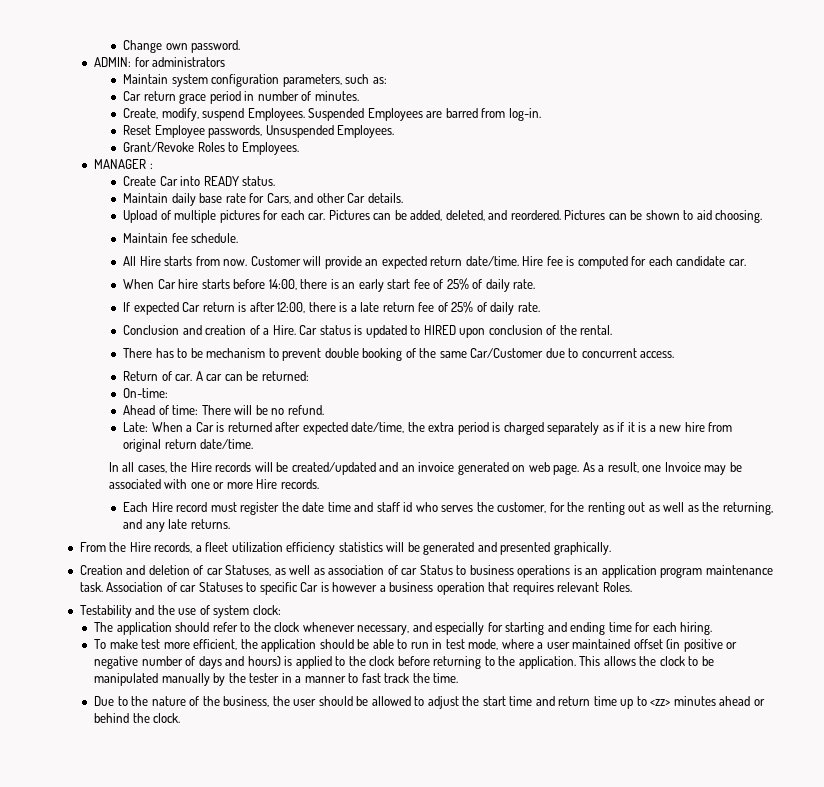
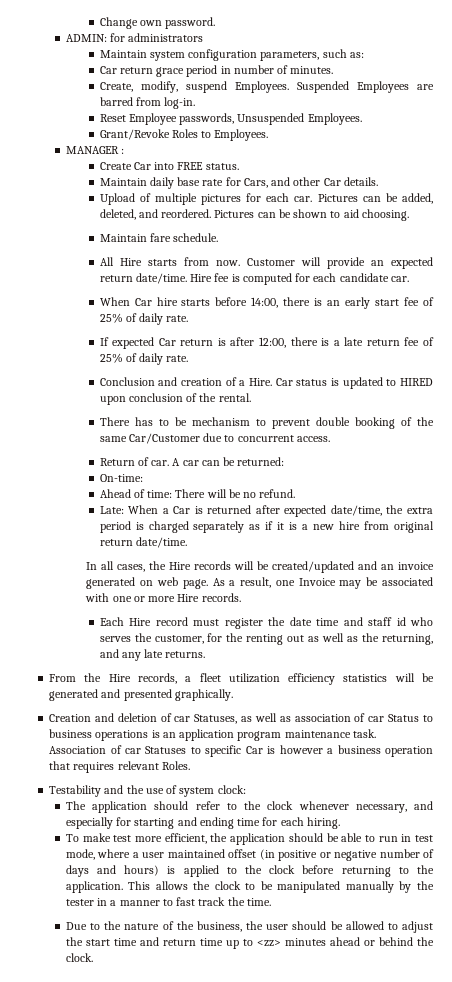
- Create Car into READY status.
+ Create Car into FREE status.
- Maintain fee schedule.
+ Maintain fare schedule.

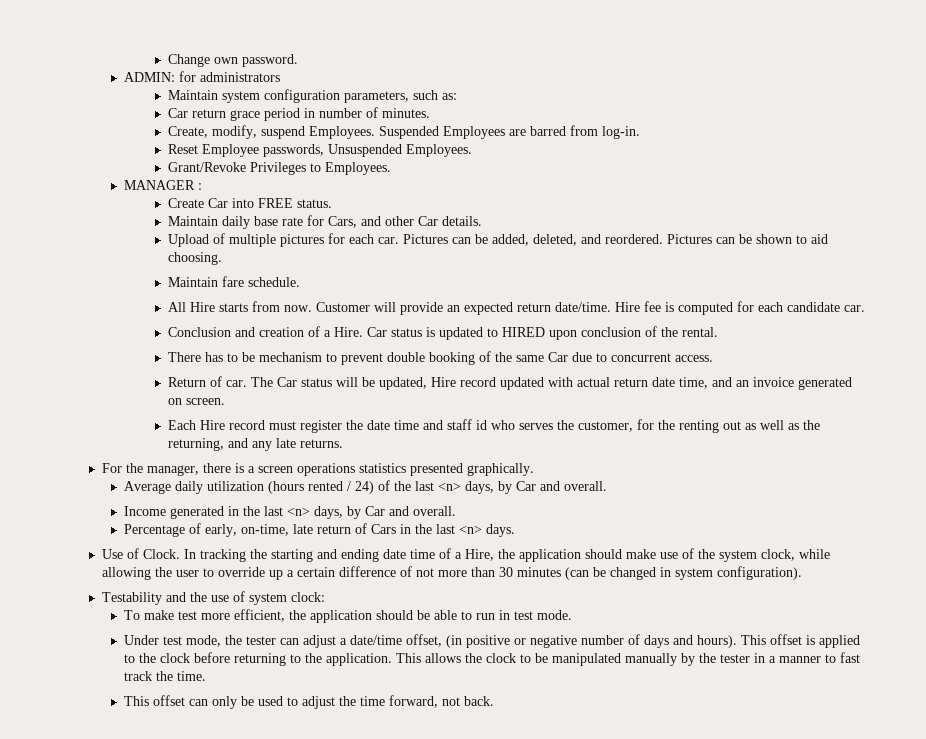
- Grant/Revoke Roles to Employees.
+ Grant/Revoke Privileges to Employees.
- When Car hire starts before 14:00, there is an early start fee of 25% of daily rate.
- If expected Car return is after 12:00, there is a late return fee of 25% of daily rate.
- There has to be mechanism to prevent double booking of the same Car/Customer due to concurrent access.
+ There has to be mechanism to prevent double booking of the same Car due to concurrent access.
- A car can be returned:
- On-time:
- Ahead of time: There will be no refund.
- Late: When a Car is returned after expected date/time, the extra period is charged separately as if it is a new hire from original return date/time.
- In all cases, the Hire records will be created/updated and an invoice generated on web page. As a result, one Invoice may be associated with one or more Hire records.
+ The Car status will be updated, Hire record updated with actual return date time, and an invoice generated on screen.
- From the Hire records, a fleet utilization efficiency statistics will be generated and presented graphically.
- Creation and deletion of car Statuses, as well as association of car Status to business operations is an application program maintenance task. Association of car Statuses to specific Car is however a business operation that requires relevant Roles.
+ For the manager, there is a screen operations statistics presented graphically.
+ Average daily utilization (hours rented / 24) of the last <n> days, by Car and overall.
+ Income generated in the last <n> days, by Car and overall.
+ Percentage of early, on-time, late return of Cars in the last <n> days.
+ Use of Clock. In tracking the starting and ending date time of a Hire, the application should make use of the system clock, while allowing the user to override up a certain difference of not more than 30 minutes (can be changed in system configuration).
- The application should refer to the clock whenever necessary, and especially for starting and ending time for each hiring.
- To make test more efficient, the application should be able to run in test mode, where a user maintained offset (in positive or negative number of days and hours) is applied to the clock before returning to the application.
+ To make test more efficient, the application should be able to run in test mode.
+ Under test mode, the tester can adjust a date/time offset, (in positive or negative number of days and hours). This offset is applied to the clock before returning to the application.
- Due to the nature of the business, the user should be allowed to adjust the start time and return time up to <zz> minutes ahead or behind the clock.
+ This offset can only be used to adjust the time forward, not back.

